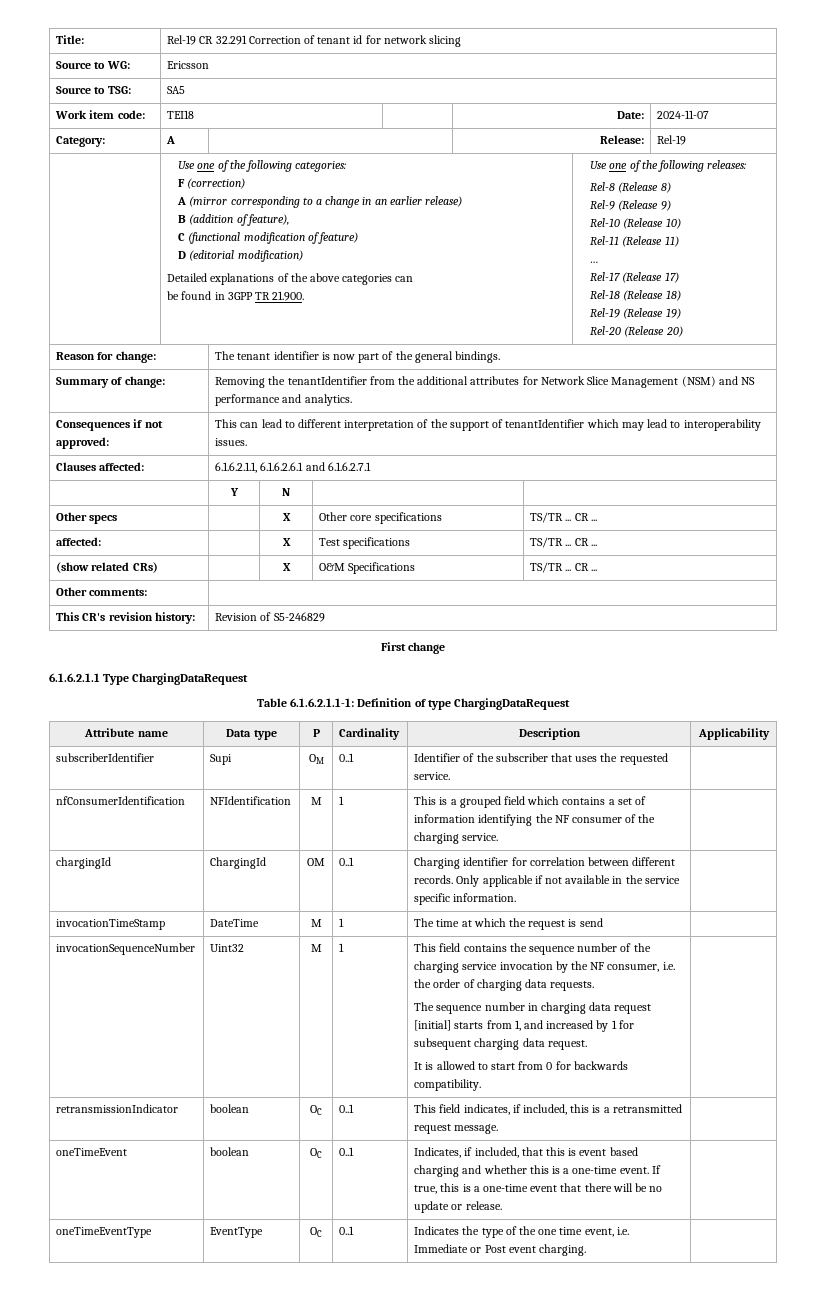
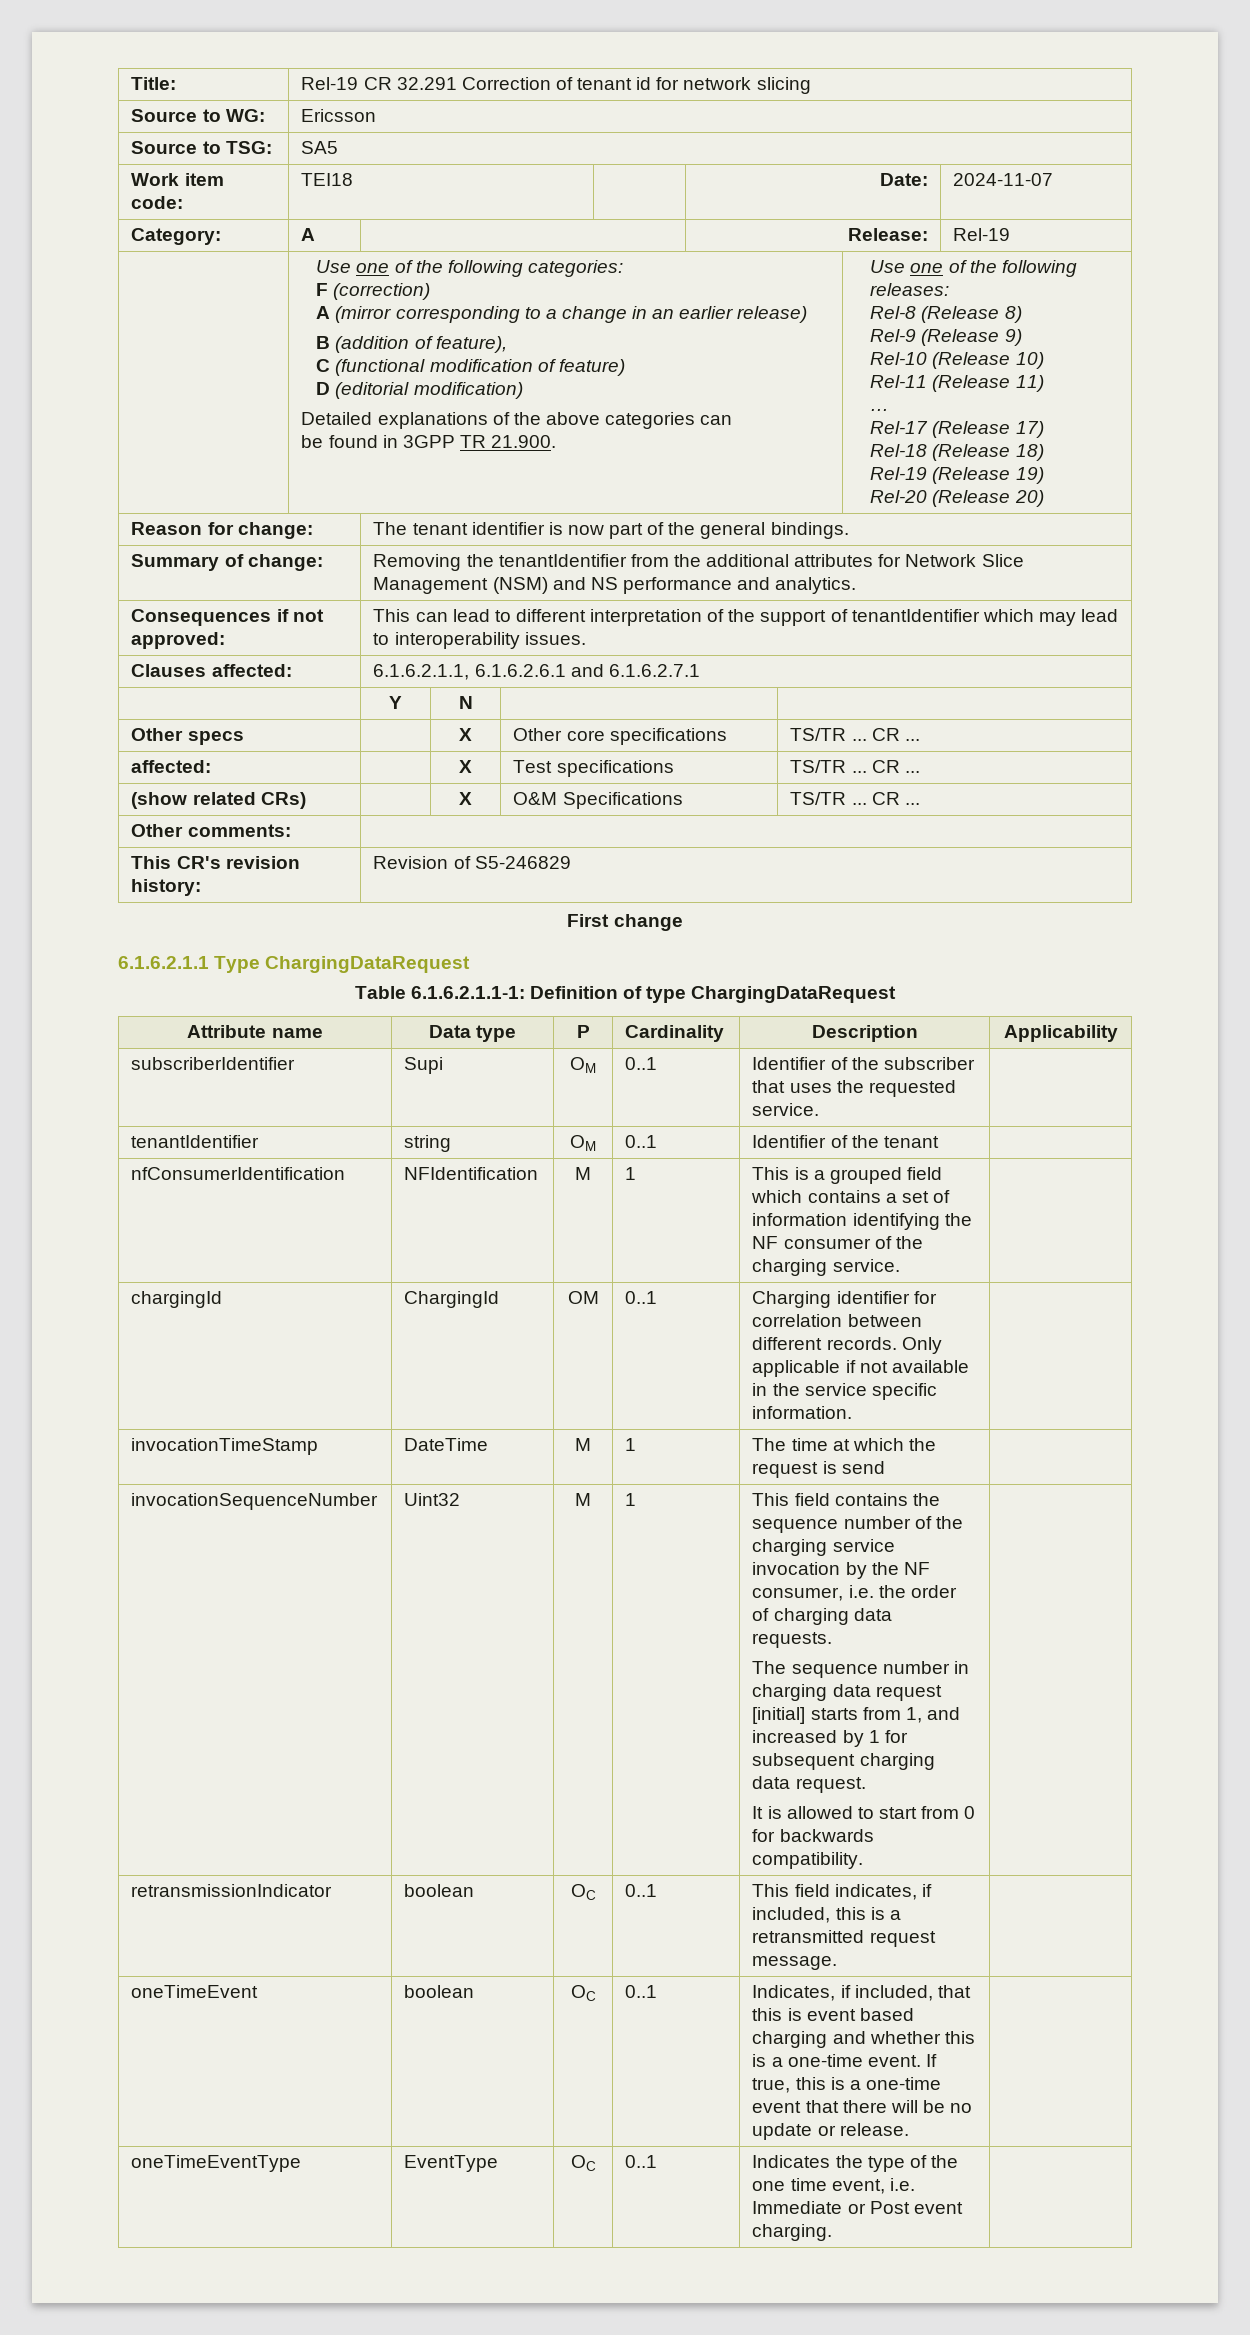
+ tenantIdentifier | string | OM | 0..1 | Identifier of the tenant |

